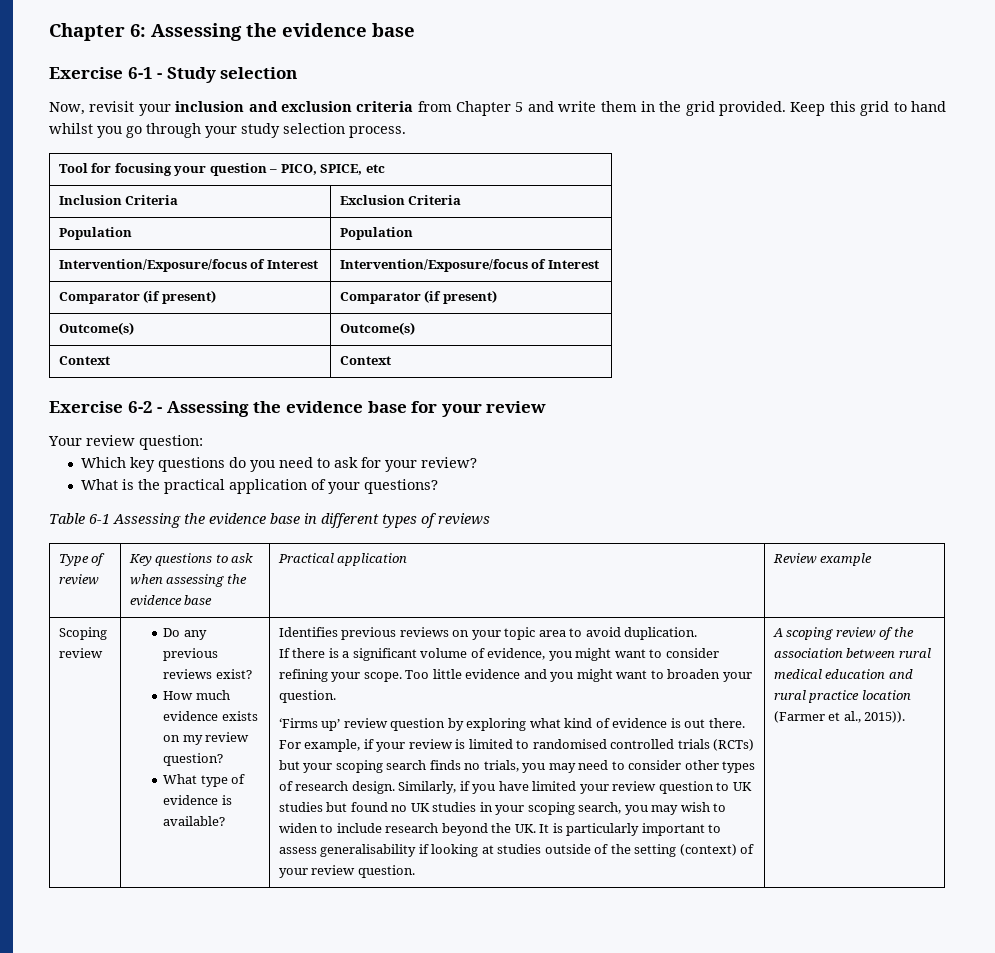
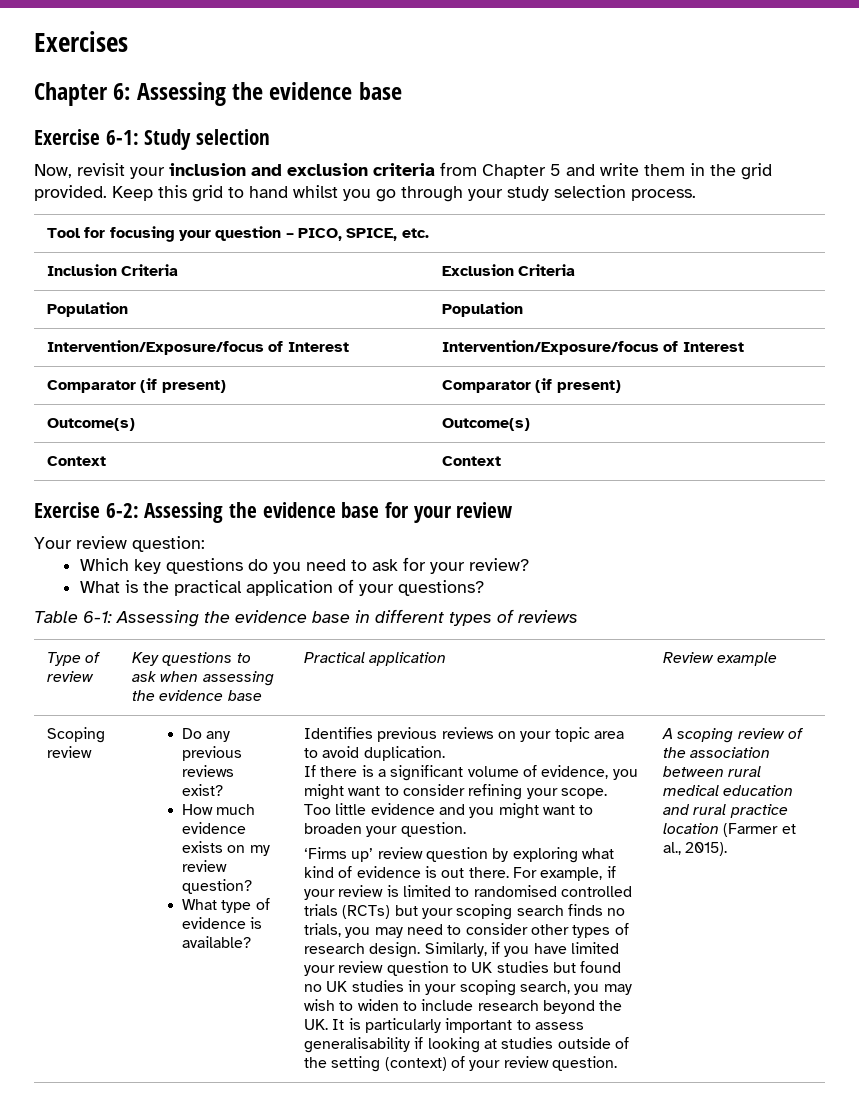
+ Exercises
- Exercise 6-1 - Study selection
+ Exercise 6-1: Study selection
- Tool for focusing your question – PICO, SPICE, etc
+ Tool for focusing your question – PICO, SPICE, etc.
- Exercise 6-2 - Assessing the evidence base for your review
+ Exercise 6-2: Assessing the evidence base for your review
- Table 6‑1 Assessing the evidence base in different types of reviews
+ Table 6-1: Assessing the evidence base in different types of reviews
- A scoping review of the association between rural medical education and rural practice location (Farmer et al., 2015)).
+ A scoping review of the association between rural medical education and rural practice location (Farmer et al., 2015).

